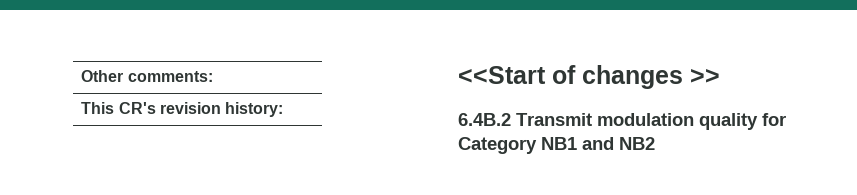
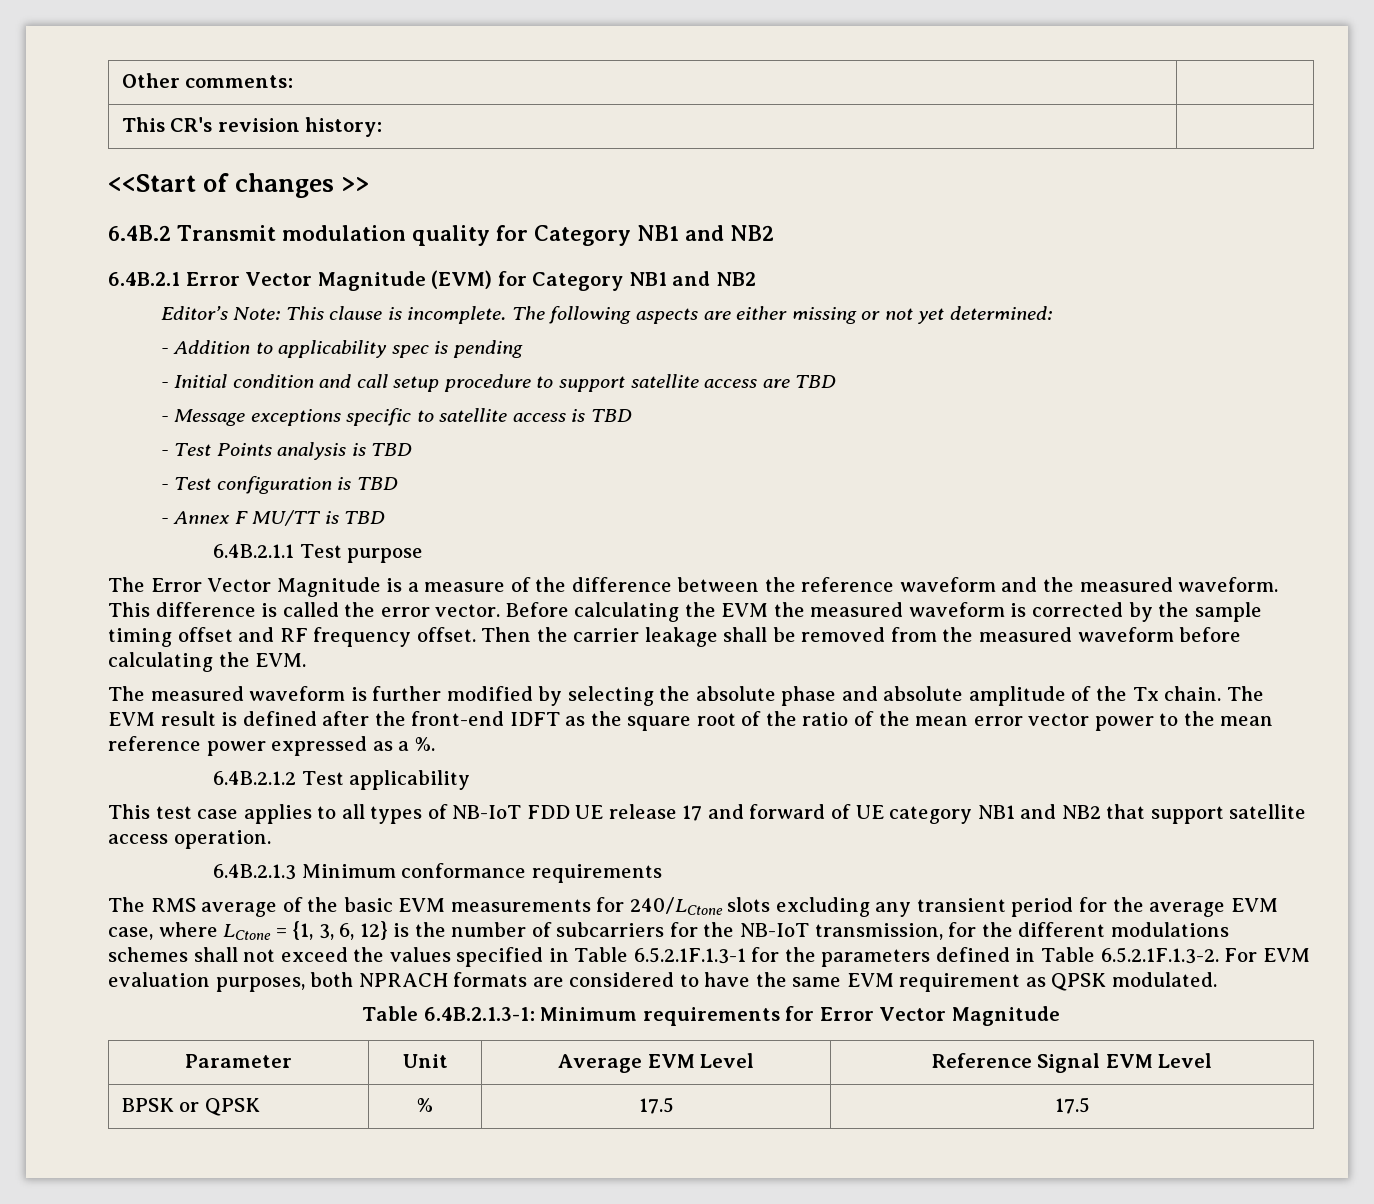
+ 6.4B.2.1 Error Vector Magnitude (EVM) for Category NB1 and NB2
+ Editor’s Note: This clause is incomplete. The following aspects are either missing or not yet determined:
+ - Addition to applicability spec is pending
+ - Initial condition and call setup procedure to support satellite access are TBD
+ - Message exceptions specific to satellite access is TBD
+ - Test Points analysis is TBD
+ - Test configuration is TBD
+ - Annex F MU/TT is TBD
+ 6.4B.2.1.1 Test purpose
+ The Error Vector Magnitude is a measure of the difference between the reference waveform and the measured waveform. This difference is called the error vector. Before calculating the EVM the measured waveform is corrected by the sample timing offset and RF frequency offset. Then the carrier leakage shall be removed from the measured waveform before calculating the EVM.
+ The measured waveform is further modified by selecting the absolute phase and absolute amplitude of the Tx chain. The EVM result is defined after the front-end IDFT as the square root of the ratio of the mean error vector power to the mean reference power expressed as a %.
+ 6.4B.2.1.2 Test applicability
+ This test case applies to all types of NB-IoT FDD UE release 17 and forward of UE category NB1 and NB2 that support satellite access operation.
+ 6.4B.2.1.3 Minimum conformance requirements
+ The RMS average of the basic EVM measurements for 240/LCtone slots excluding any transient period for the average EVM case, where LCtone = {1, 3, 6, 12} is the number of subcarriers for the NB-IoT transmission, for the different modulations schemes shall not exceed the values specified in Table 6.5.2.1F.1.3-1 for the parameters defined in Table 6.5.2.1F.1.3-2. For EVM evaluation purposes, both NPRACH formats are considered to have the same EVM requirement as QPSK modulated.
+ Table 6.4B.2.1.3-1: Minimum requirements for Error Vector Magnitude
+ Parameter | Unit | Average EVM Level | Reference Signal EVM Level
+ BPSK or QPSK | % | 17.5 | 17.5

